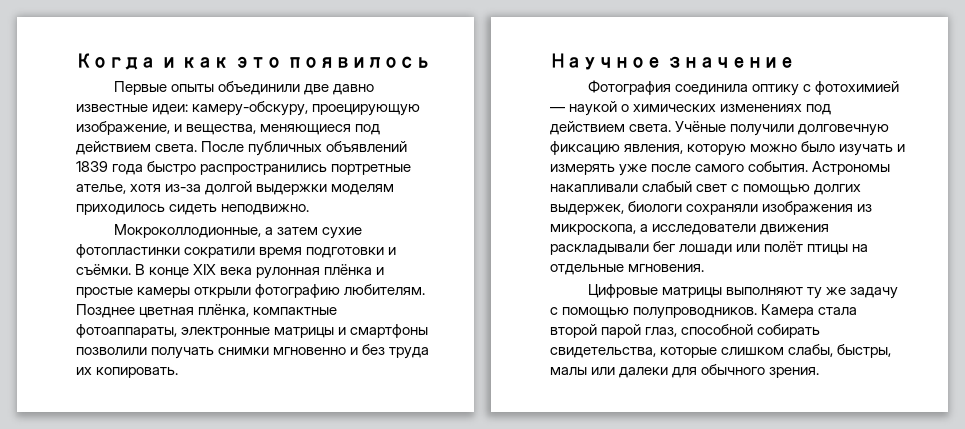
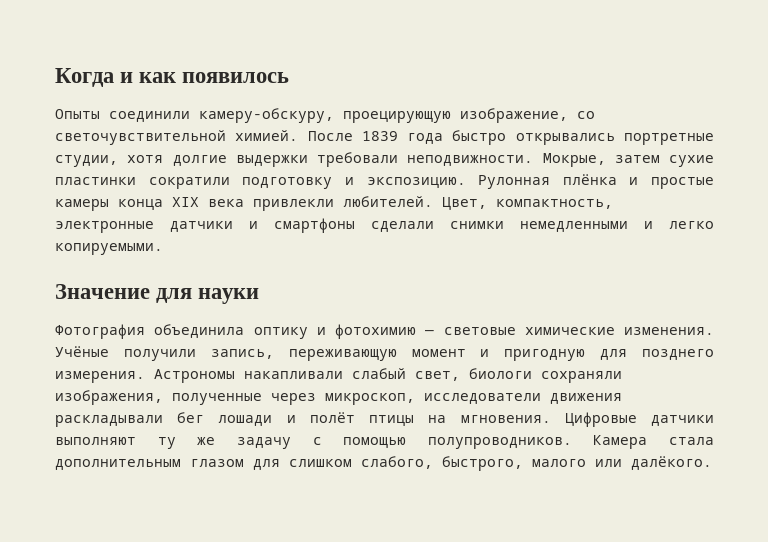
- Когда и как это появилось
+ Когда и как появилось
- Первые опыты объединили две давно известные идеи: камеру-обскуру, проецирующую изображение, и вещества, меняющиеся под действием света. После публичных объявлений 1839 года быстро распространились портретные ателье, хотя из-за долгой выдержки моделям приходилось сидеть неподвижно.
- Мокроколлодионные, а затем сухие фотопластинки сократили время подготовки и съёмки. В конце XIX века рулонная плёнка и простые камеры открыли фотографию любителям. Позднее цветная плёнка, компактные фотоаппараты, электронные матрицы и смартфоны позволили получать снимки мгновенно и без труда их копировать.
- Научное значение
- Фотография соединила оптику с фотохимией — наукой о химических изменениях под действием света. Учёные получили долговечную фиксацию явления, которую можно было изучать и измерять уже после самого события. Астрономы накапливали слабый свет с помощью долгих выдержек, биологи сохраняли изображения из микроскопа, а исследователи движения раскладывали бег лошади или полёт птицы на отдельные мгновения.
- Цифровые матрицы выполняют ту же задачу с помощью полупроводников.
+ Опыты соединили камеру-обскуру, проецирующую изображение, со светочувствительной химией. После 1839 года быстро открывались портретные студии, хотя долгие выдержки требовали неподвижности. Мокрые, затем сухие пластинки сократили подготовку и экспозицию. Рулонная плёнка и простые камеры конца XIX века привлекли любителей. Цвет, компактность, электронные датчики и смартфоны сделали снимки немедленными и легко копируемыми.
+ Значение для науки
+ Фотография объединила оптику и фотохимию — световые химические изменения. Учёные получили запись, переживающую момент и пригодную для позднего измерения. Астрономы накапливали слабый свет, биологи сохраняли изображения, полученные через микроскоп, исследователи движения раскладывали бег лошади и полёт птицы на мгновения. Цифровые датчики выполняют ту же задачу с помощью полупроводников.
- Камера стала второй парой глаз, способной собирать свидетельства, которые слишком слабы, быстры, малы или далеки для обычного зрения.
+ Камера стала дополнительным глазом для слишком слабого, быстрого, малого или далёкого.

